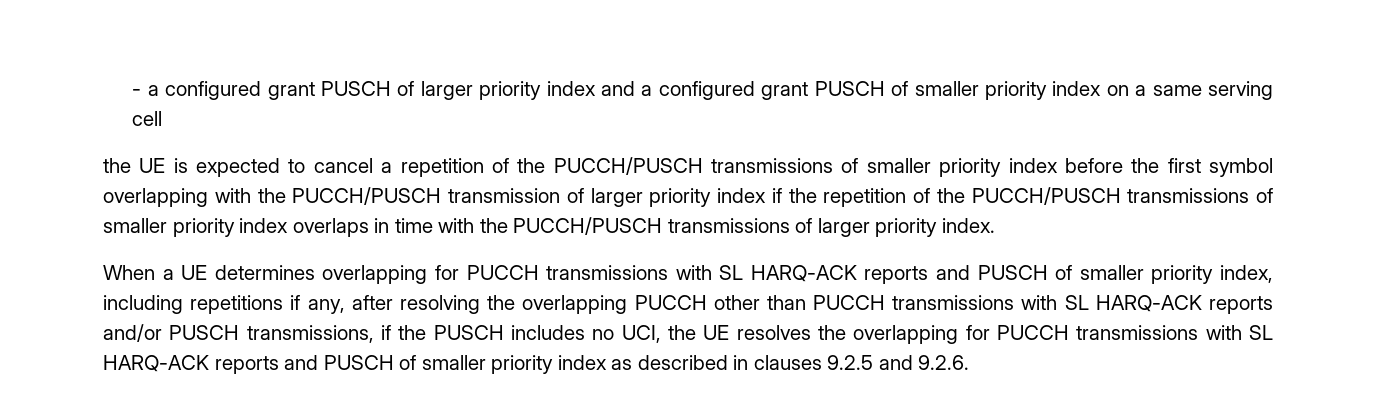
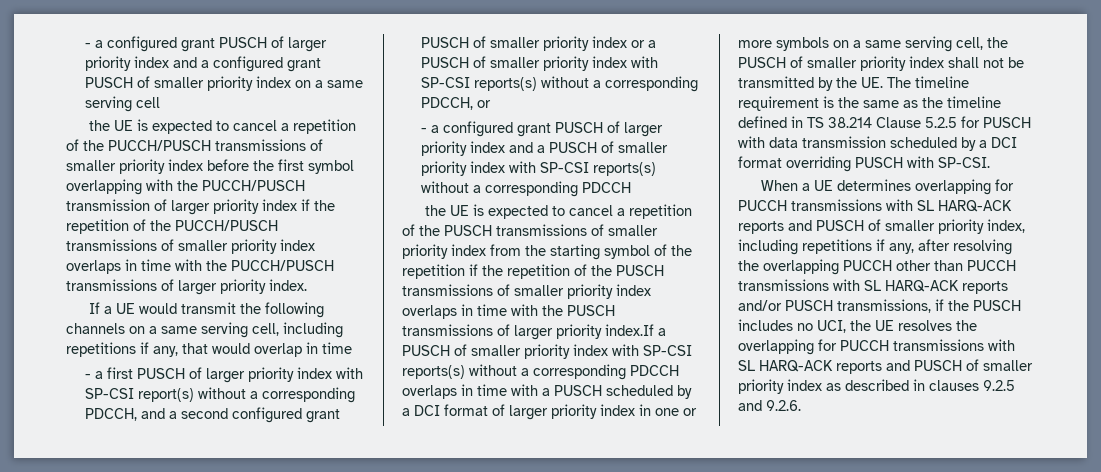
+ If a UE would transmit the following channels on a same serving cell, including repetitions if any, that would overlap in time
+ - a first PUSCH of larger priority index with SP-CSI report(s) without a corresponding PDCCH, and a second configured grant PUSCH of smaller priority index or a PUSCH of smaller priority index with SP-CSI reports(s) without a corresponding PDCCH, or
+ - a configured grant PUSCH of larger priority index and a PUSCH of smaller priority index with SP-CSI reports(s) without a corresponding PDCCH
+ the UE is expected to cancel a repetition of the PUSCH transmissions of smaller priority index from the starting symbol of the repetition if the repetition of the PUSCH transmissions of smaller priority index overlaps in time with the PUSCH transmissions of larger priority index.If a PUSCH of smaller priority index with SP-CSI reports(s) without a corresponding PDCCH overlaps in time with a PUSCH scheduled by a DCI format of larger priority index in one or more symbols on a same serving cell, the PUSCH of smaller priority index shall not be transmitted by the UE. The timeline requirement is the same as the timeline defined in TS 38.214 Clause 5.2.5 for PUSCH with data transmission scheduled by a DCI format overriding PUSCH with SP-CSI.

